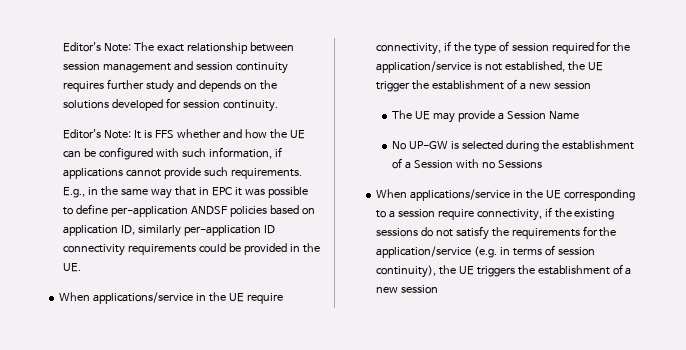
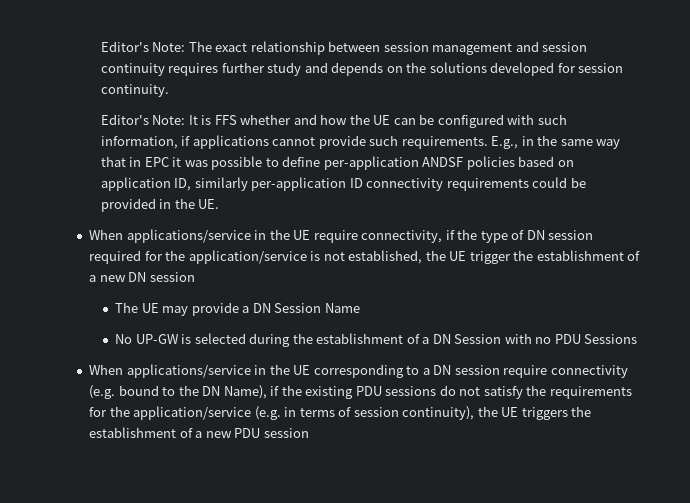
- When applications/service in the UE require connectivity, if the type of session required for the application/service is not established, the UE trigger the establishment of a new session
+ When applications/service in the UE require connectivity, if the type of DN session required for the application/service is not established, the UE trigger the establishment of a new DN session
- The UE may provide a Session Name
+ The UE may provide a DN Session Name
- No UP-GW is selected during the establishment of a Session with no Sessions
+ No UP-GW is selected during the establishment of a DN Session with no PDU Sessions
- When applications/service in the UE corresponding to a session require connectivity, if the existing sessions do not satisfy the requirements for the application/service (e.g. in terms of session continuity), the UE triggers the establishment of a new session
+ When applications/service in the UE corresponding to a DN session require connectivity (e.g. bound to the DN Name), if the existing PDU sessions do not satisfy the requirements for the application/service (e.g. in terms of session continuity), the UE triggers the establishment of a new PDU session

